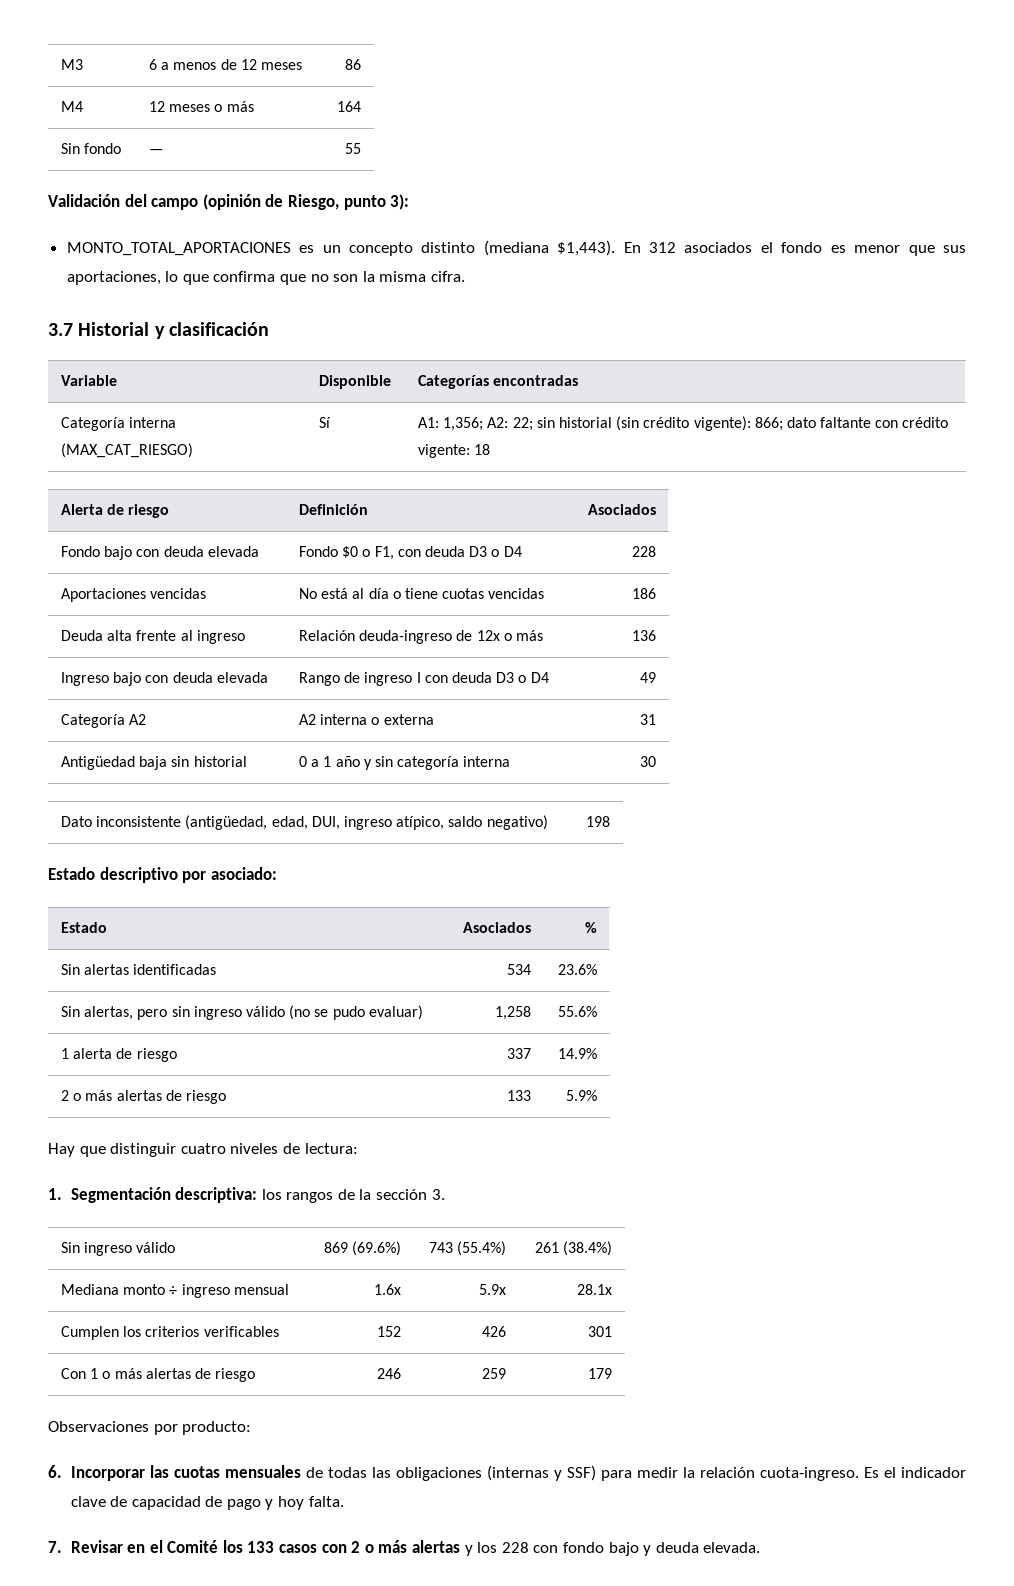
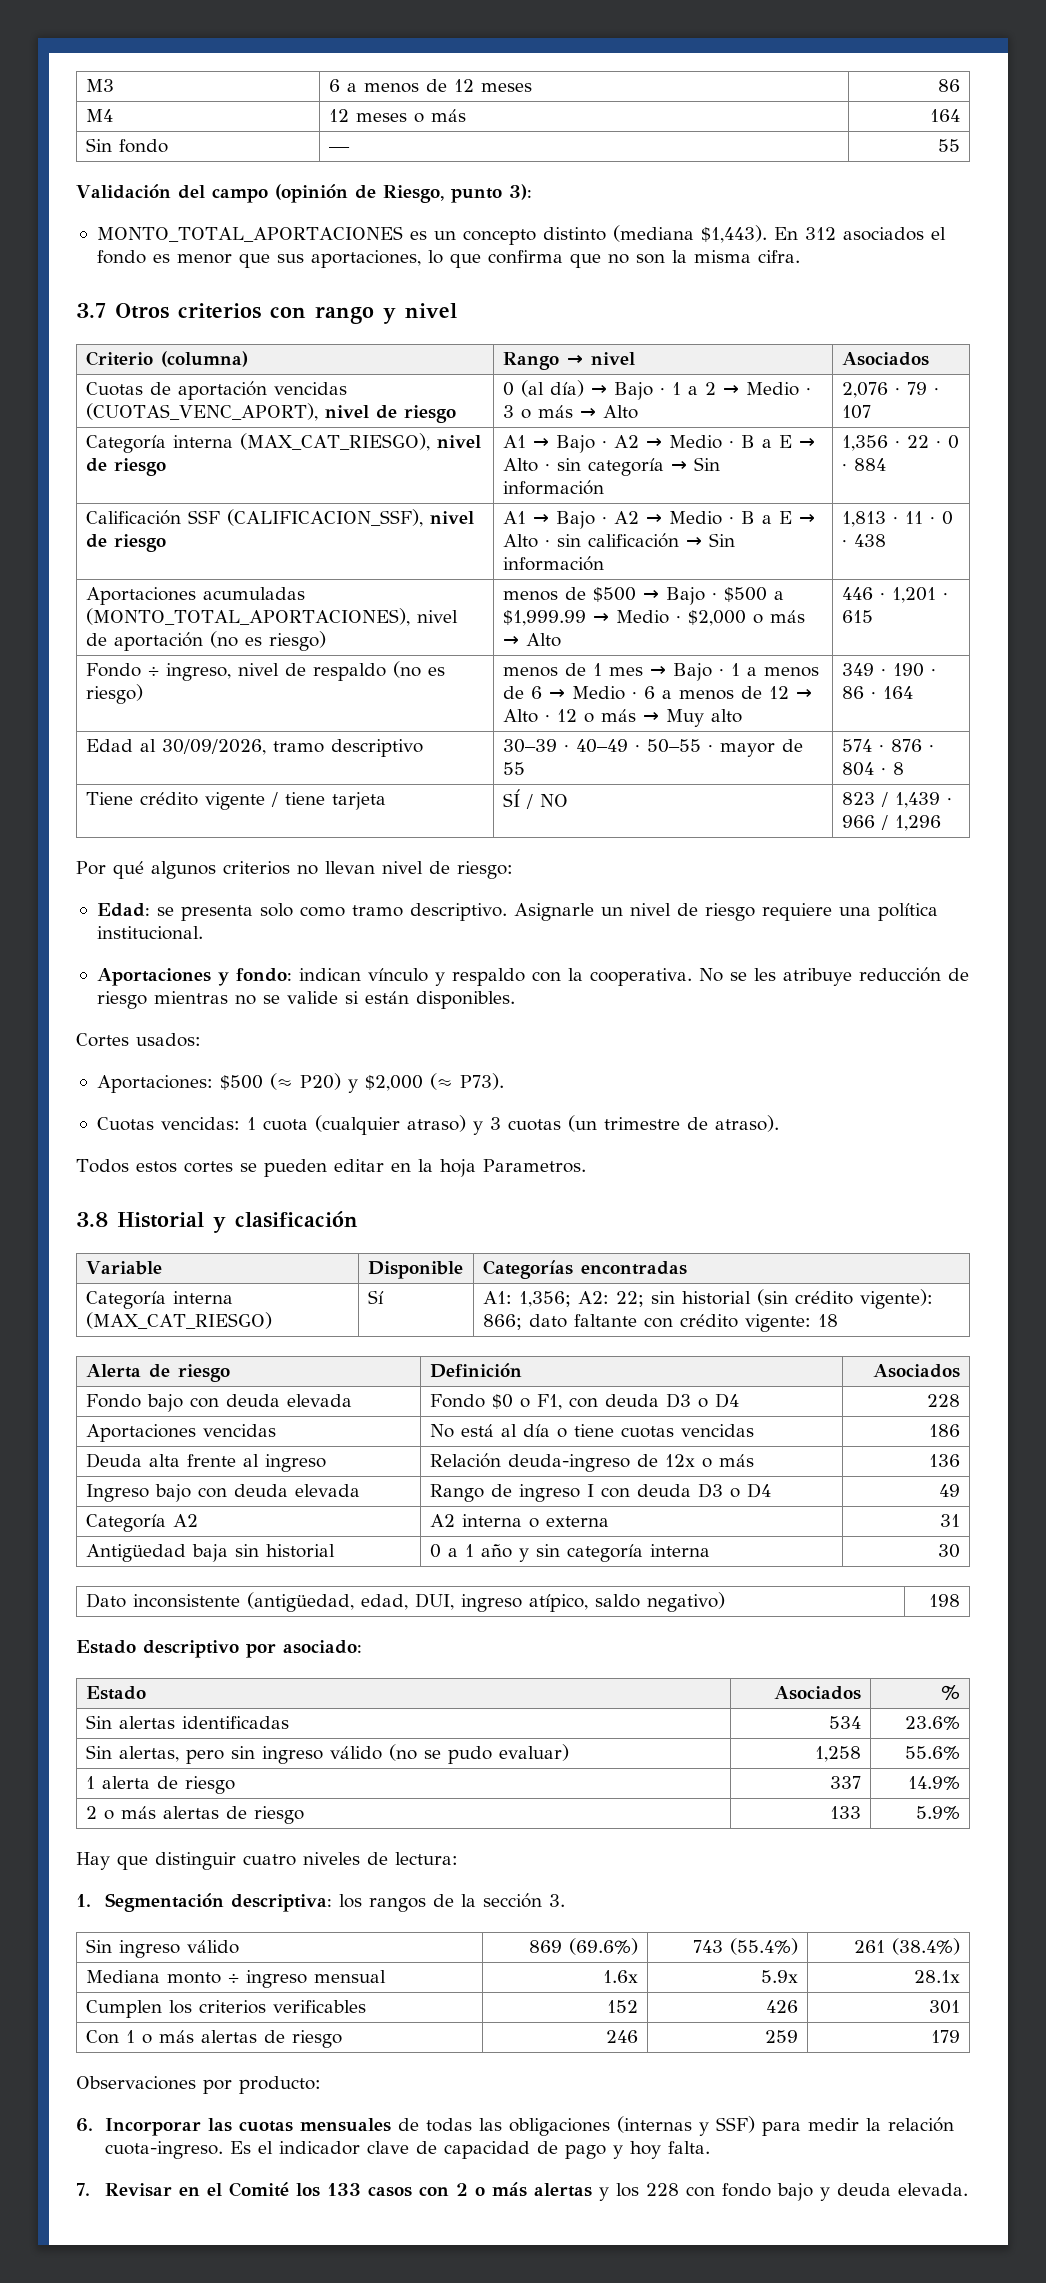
- 3.7 Historial y clasificación
+ 3.7 Otros criterios con rango y nivel
+ Criterio (columna) | Rango → nivel | Asociados
+ Cuotas de aportación vencidas (CUOTAS_VENC_APORT), nivel de riesgo | 0 (al día) → Bajo · 1 a 2 → Medio · 3 o más → Alto | 2,076 · 79 · 107
+ Categoría interna (MAX_CAT_RIESGO), nivel de riesgo | A1 → Bajo · A2 → Medio · B a E → Alto · sin categoría → Sin información | 1,356 · 22 · 0 · 884
+ Calificación SSF (CALIFICACION_SSF), nivel de riesgo | A1 → Bajo · A2 → Medio · B a E → Alto · sin calificación → Sin información | 1,813 · 11 · 0 · 438
+ Aportaciones acumuladas (MONTO_TOTAL_APORTACIONES), nivel de aportación (no es riesgo) | menos de $500 → Bajo · $500 a $1,999.99 → Medio · $2,000 o más → Alto | 446 · 1,201 · 615
+ Fondo ÷ ingreso, nivel de respaldo (no es riesgo) | menos de 1 mes → Bajo · 1 a menos de 6 → Medio · 6 a menos de 12 → Alto · 12 o más → Muy alto | 349 · 190 · 86 · 164
+ Edad al 30/09/2026, tramo descriptivo | 30–39 · 40–49 · 50–55 · mayor de 55 | 574 · 876 · 804 · 8
+ Tiene crédito vigente / tiene tarjeta | SÍ / NO | 823 / 1,439 · 966 / 1,296
+ Por qué algunos criterios no llevan nivel de riesgo:
+ Edad: se presenta solo como tramo descriptivo. Asignarle un nivel de riesgo requiere una política institucional.
+ Aportaciones y fondo: indican vínculo y respaldo con la cooperativa. No se les atribuye reducción de riesgo mientras no se valide si están disponibles.
+ Cortes usados:
+ Aportaciones: $500 (≈ P20) y $2,000 (≈ P73).
+ Cuotas vencidas: 1 cuota (cualquier atraso) y 3 cuotas (un trimestre de atraso).
+ Todos estos cortes se pueden editar en la hoja Parametros.
+ 3.8 Historial y clasificación

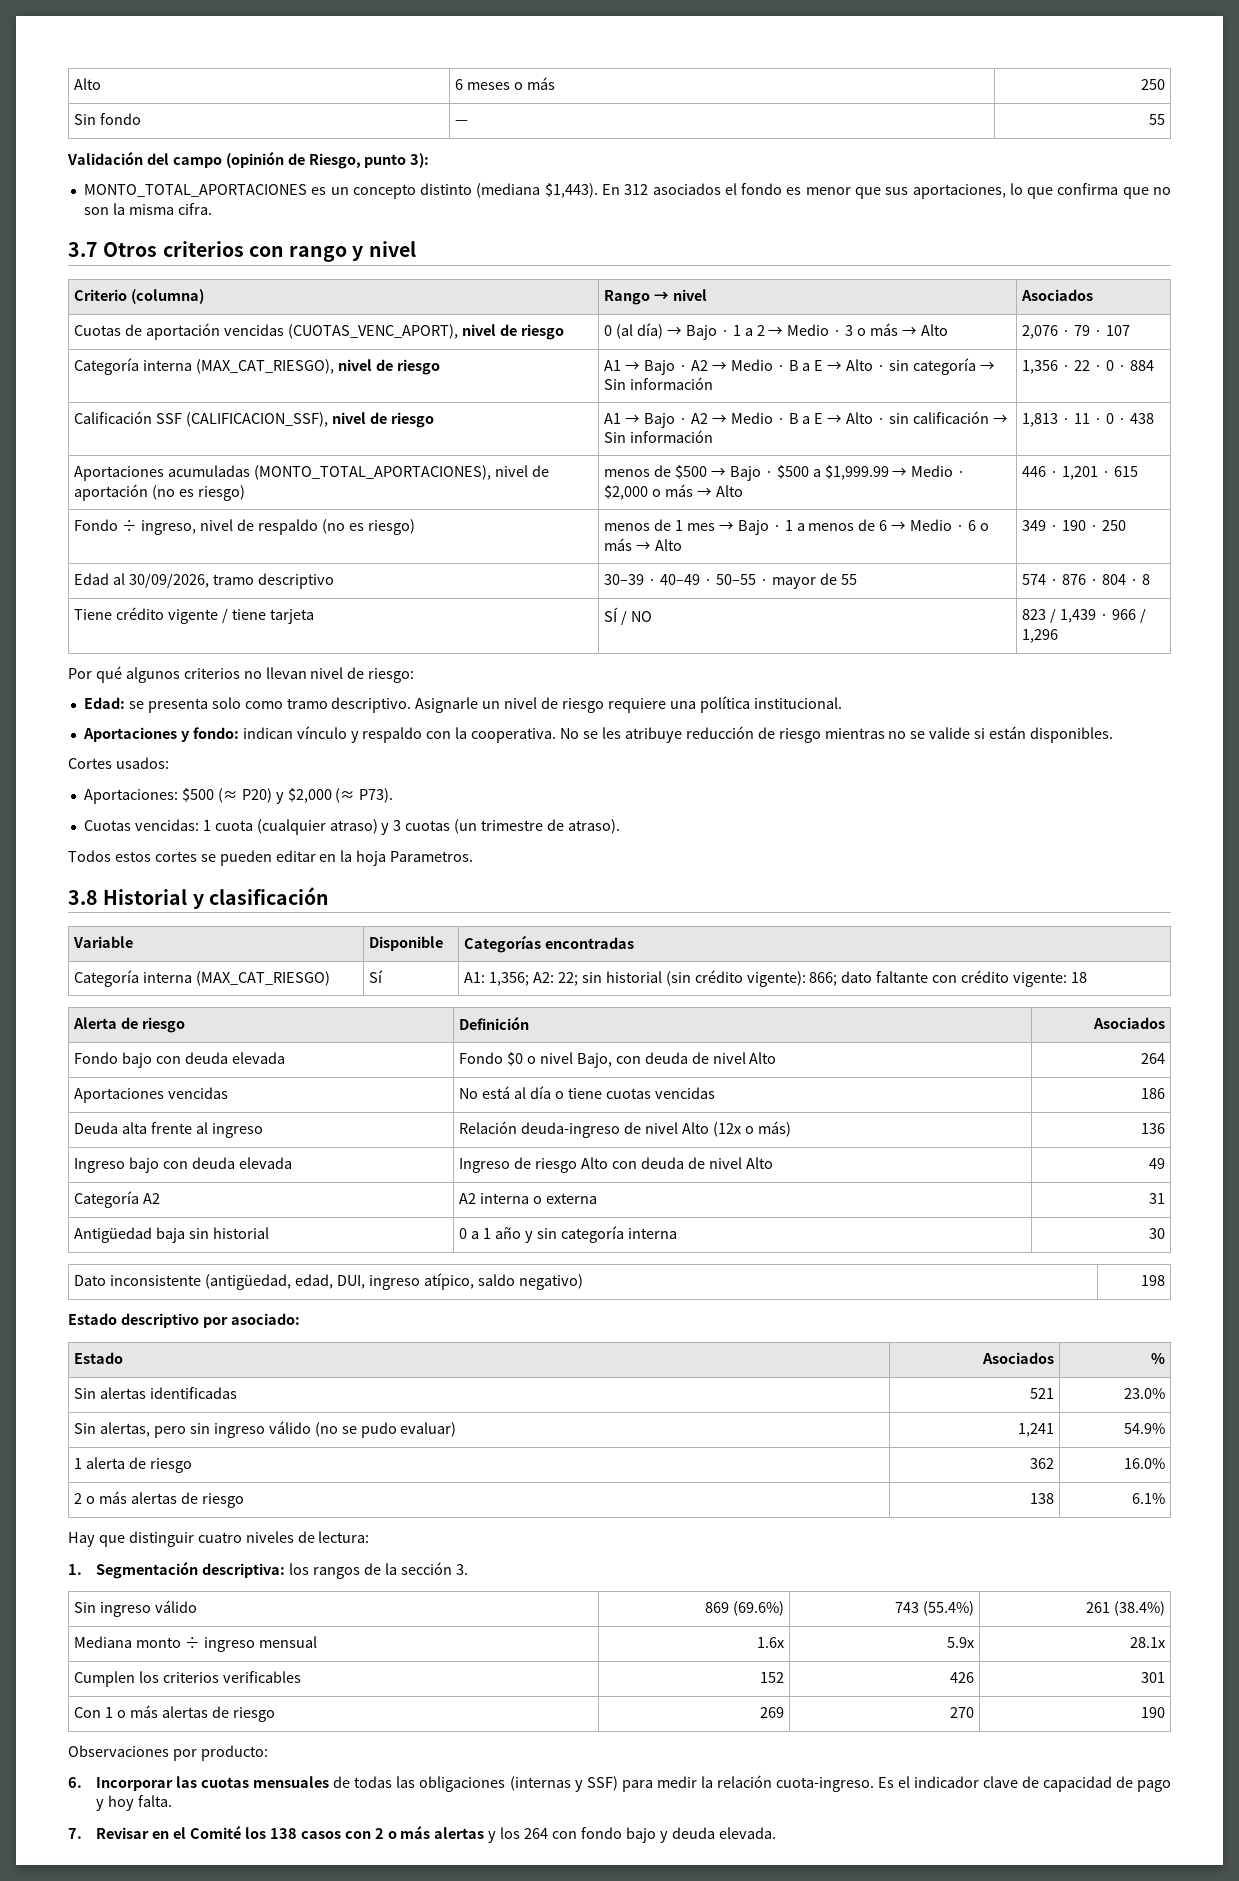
- M3 | 6 a menos de 12 meses | 86
- M4 | 12 meses o más | 164
+ Alto | 6 meses o más | 250
- menos de 1 mes → Bajo · 1 a menos de 6 → Medio · 6 a menos de 12 → Alto · 12 o más → Muy alto
+ menos de 1 mes → Bajo · 1 a menos de 6 → Medio · 6 o más → Alto
- 349 · 190 · 86 · 164
+ 349 · 190 · 250
- Fondo bajo con deuda elevada | Fondo $0 o F1, con deuda D3 o D4 | 228
+ Fondo bajo con deuda elevada | Fondo $0 o nivel Bajo, con deuda de nivel Alto | 264
- Deuda alta frente al ingreso | Relación deuda-ingreso de 12x o más | 136
+ Deuda alta frente al ingreso | Relación deuda-ingreso de nivel Alto (12x o más) | 136
- Ingreso bajo con deuda elevada | Rango de ingreso I con deuda D3 o D4 | 49
+ Ingreso bajo con deuda elevada | Ingreso de riesgo Alto con deuda de nivel Alto | 49
- Sin alertas identificadas | 534 | 23.6%
+ Sin alertas identificadas | 521 | 23.0%
- Sin alertas, pero sin ingreso válido (no se pudo evaluar) | 1,258 | 55.6%
+ Sin alertas, pero sin ingreso válido (no se pudo evaluar) | 1,241 | 54.9%
- 1 alerta de riesgo | 337 | 14.9%
+ 1 alerta de riesgo | 362 | 16.0%
- 2 o más alertas de riesgo | 133 | 5.9%
+ 2 o más alertas de riesgo | 138 | 6.1%
- Con 1 o más alertas de riesgo | 246 | 259 | 179
+ Con 1 o más alertas de riesgo | 269 | 270 | 190
- 7. Revisar en el Comité los 133 casos con 2 o más alertas y los 228 con fondo bajo y deuda elevada.
+ 7. Revisar en el Comité los 138 casos con 2 o más alertas y los 264 con fondo bajo y deuda elevada.

